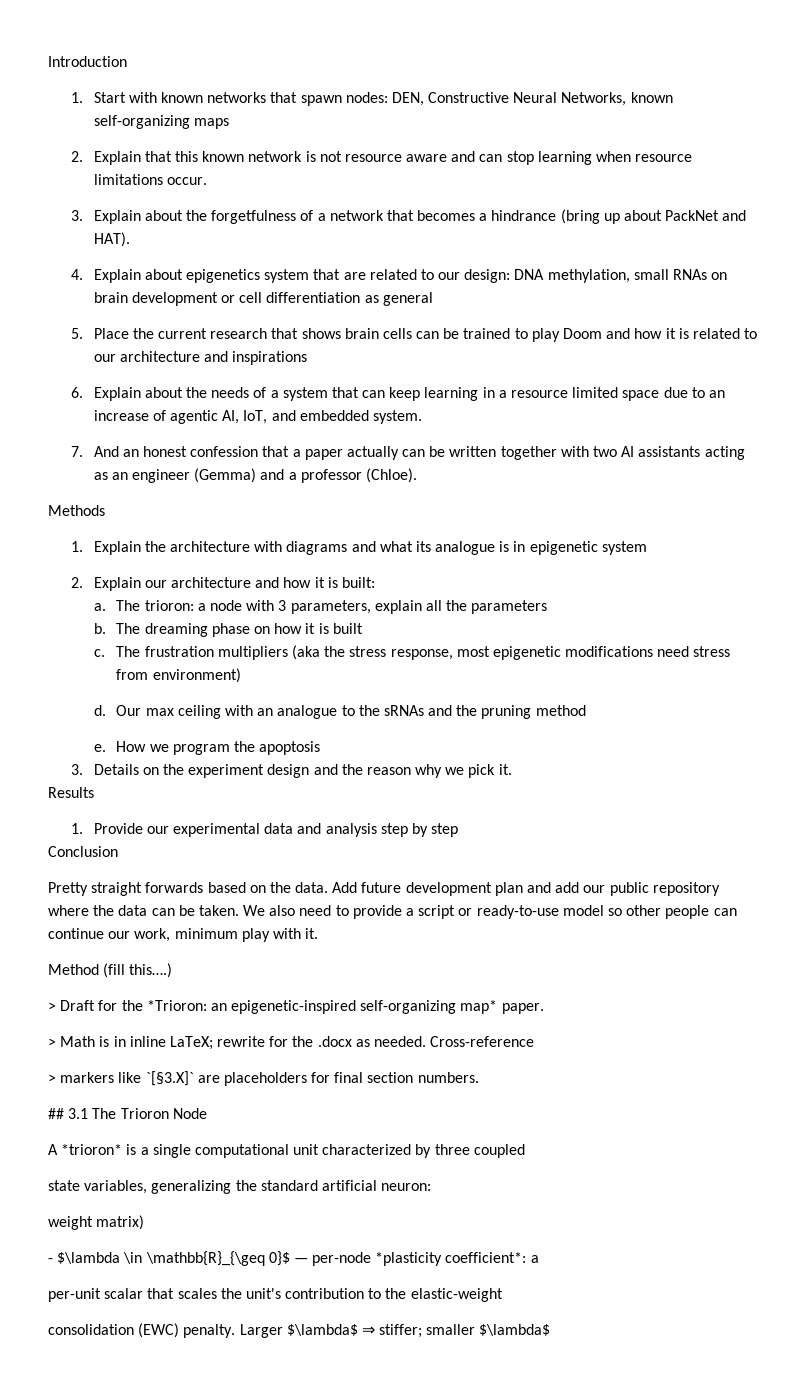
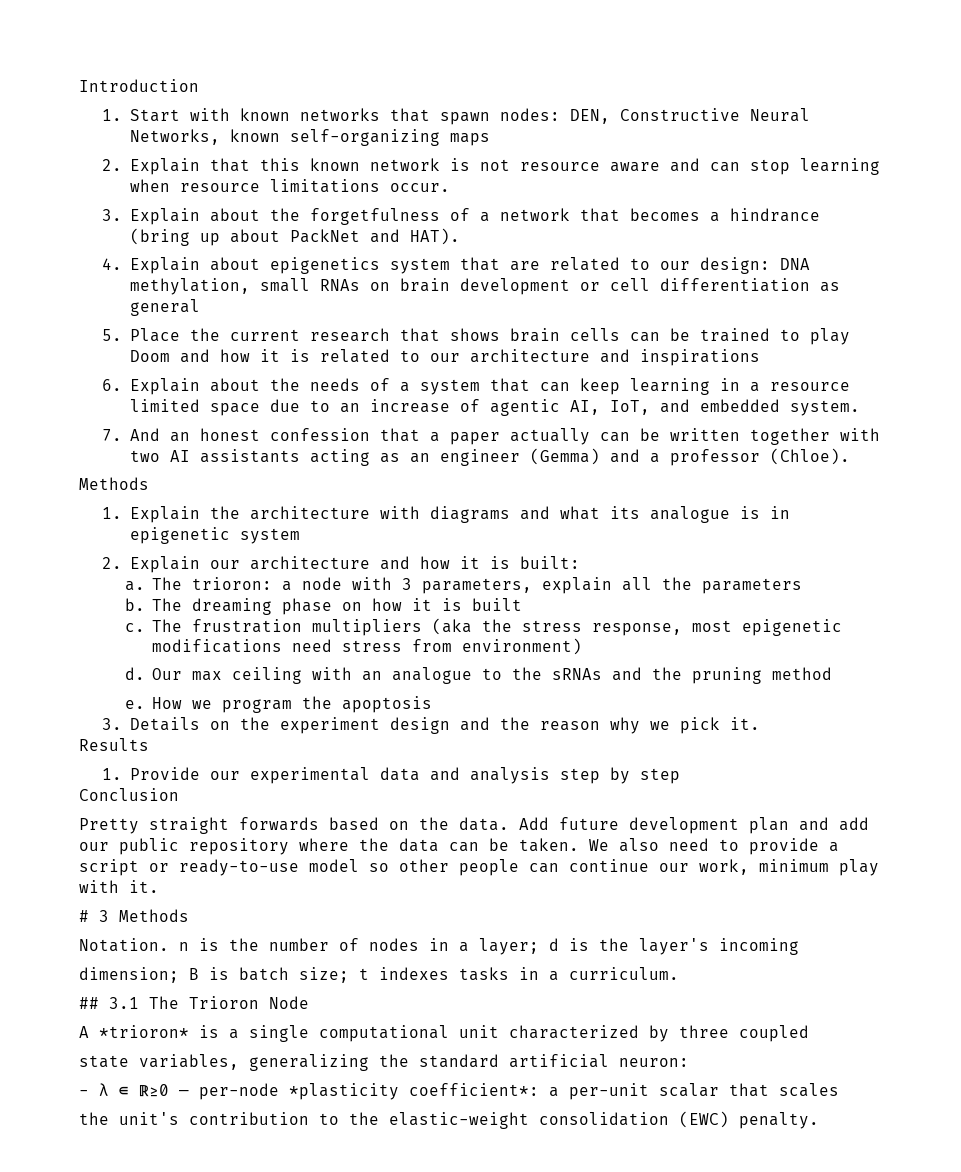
- Method (fill this….)
- > Draft for the *Trioron: an epigenetic-inspired self-organizing map* paper.
- > Math is in inline LaTeX; rewrite for the .docx as needed. Cross-reference
- > markers like `[§3.X]` are placeholders for final section numbers.
+ # 3 Methods
+ Notation. n is the number of nodes in a layer; d is the layer's incoming
+ dimension; B is batch size; t indexes tasks in a curriculum.
- weight matrix)
- - $\lambda \in \mathbb{R}_{\geq 0}$ — per-node *plasticity coefficient*: a
- per-unit scalar that scales the unit's contribution to the elastic-weight
- consolidation (EWC) penalty. Larger $\lambda$ ⇒ stiffer; smaller $\lambda$
+ - λ ∈ ℝ≥0 — per-node *plasticity coefficient*: a per-unit scalar that scales
+ the unit's contribution to the elastic-weight consolidation (EWC) penalty.

